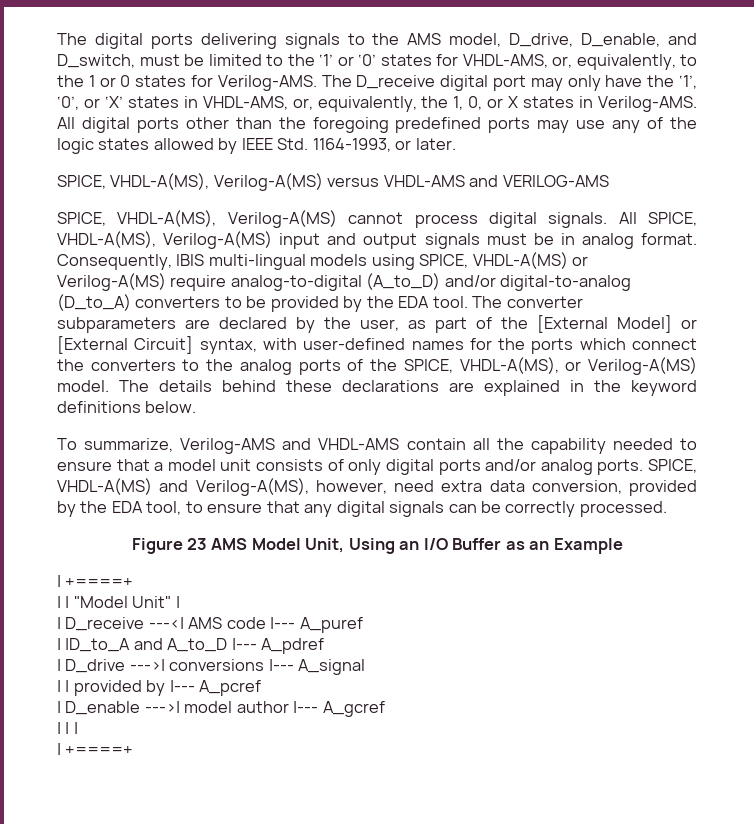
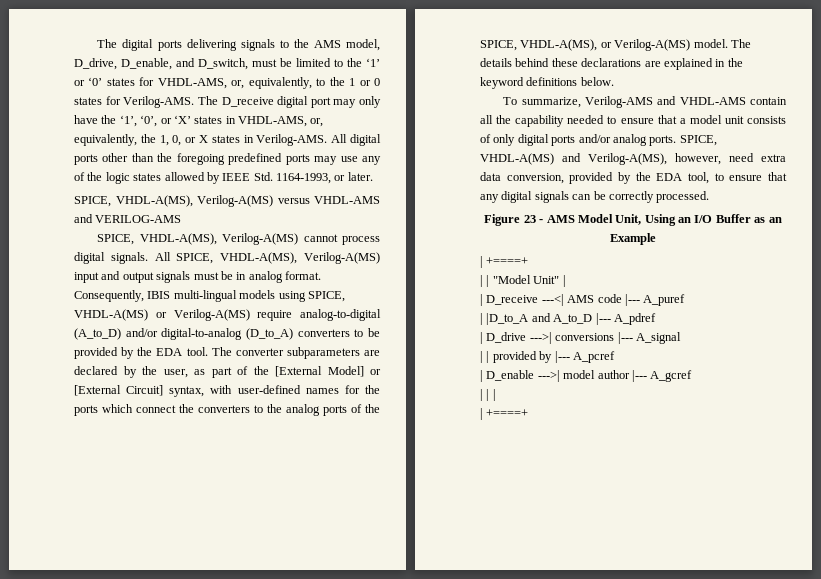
- Figure 23 AMS Model Unit, Using an I/O Buffer as an Example
+ Figure 23 - AMS Model Unit, Using an I/O Buffer as an Example

